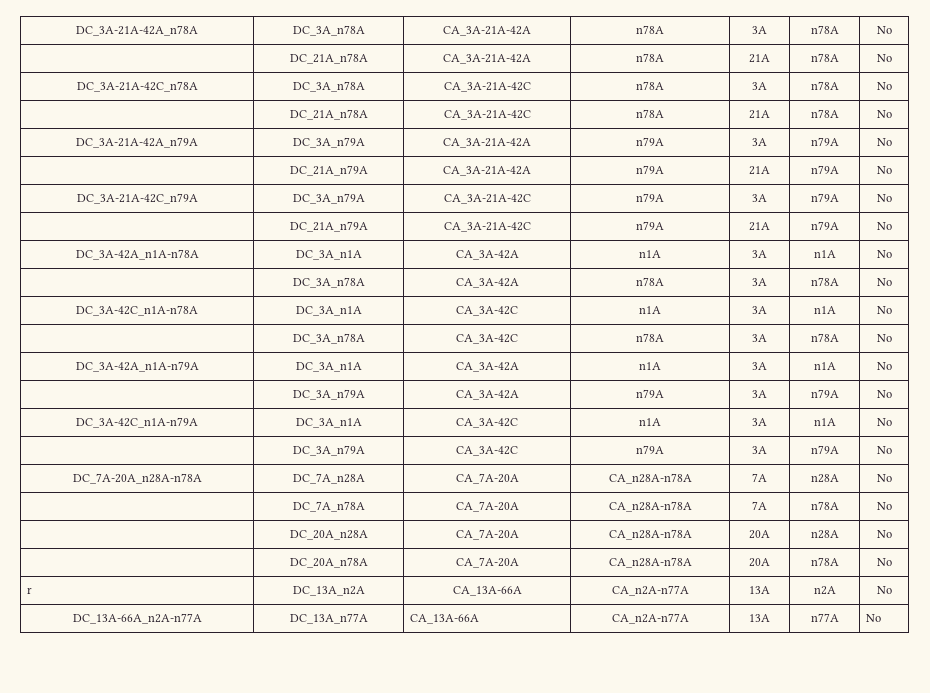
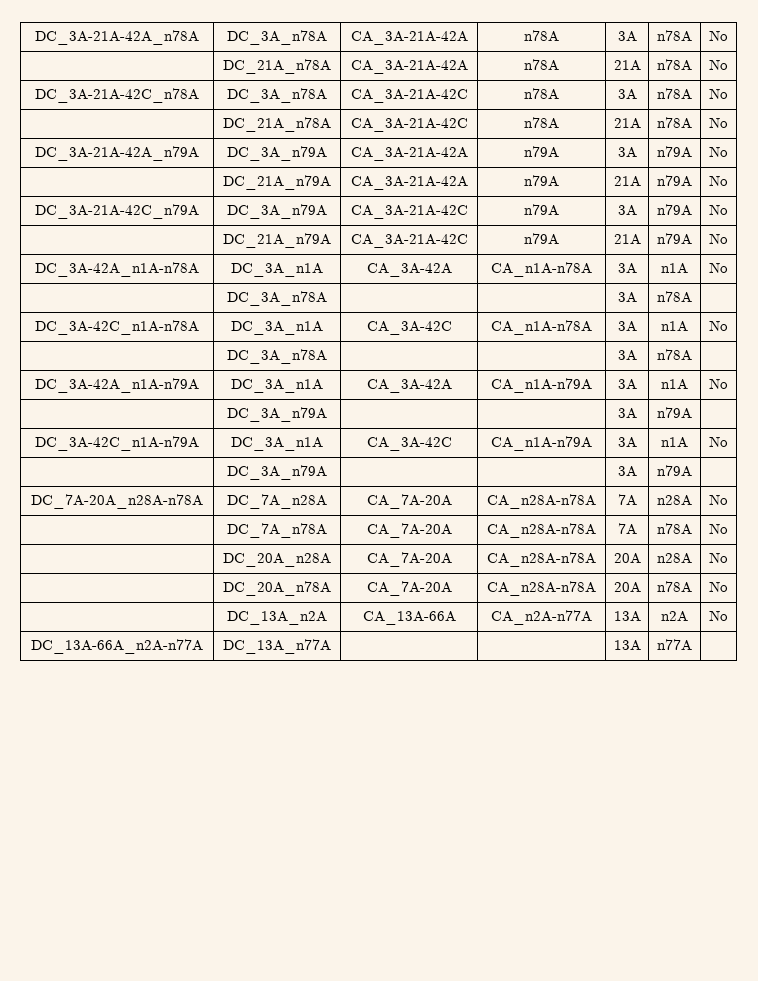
- DC_3A-42A_n1A-n78A | DC_3A_n1A | CA_3A-42A | n1A | 3A | n1A | No
- | DC_3A_n78A | CA_3A-42A | n78A | 3A | n78A | No
+ DC_3A-42A_n1A-n78A | DC_3A_n1A | CA_3A-42A | CA_n1A-n78A | 3A | n1A | No
+ | DC_3A_n78A | | | 3A | n78A |
- DC_3A-42C_n1A-n78A | DC_3A_n1A | CA_3A-42C | n1A | 3A | n1A | No
- | DC_3A_n78A | CA_3A-42C | n78A | 3A | n78A | No
+ DC_3A-42C_n1A-n78A | DC_3A_n1A | CA_3A-42C | CA_n1A-n78A | 3A | n1A | No
+ | DC_3A_n78A | | | 3A | n78A |
- DC_3A-42A_n1A-n79A | DC_3A_n1A | CA_3A-42A | n1A | 3A | n1A | No
- | DC_3A_n79A | CA_3A-42A | n79A | 3A | n79A | No
+ DC_3A-42A_n1A-n79A | DC_3A_n1A | CA_3A-42A | CA_n1A-n79A | 3A | n1A | No
+ | DC_3A_n79A | | | 3A | n79A |
- DC_3A-42C_n1A-n79A | DC_3A_n1A | CA_3A-42C | n1A | 3A | n1A | No
- | DC_3A_n79A | CA_3A-42C | n79A | 3A | n79A | No
+ DC_3A-42C_n1A-n79A | DC_3A_n1A | CA_3A-42C | CA_n1A-n79A | 3A | n1A | No
+ | DC_3A_n79A | | | 3A | n79A |
- r | DC_13A_n2A | CA_13A-66A | CA_n2A-n77A | 13A | n2A | No
+ | DC_13A_n2A | CA_13A-66A | CA_n2A-n77A | 13A | n2A | No
- DC_13A-66A_n2A-n77A | DC_13A_n77A | CA_13A-66A | CA_n2A-n77A | 13A | n77A | No
+ DC_13A-66A_n2A-n77A | DC_13A_n77A | | | 13A | n77A |

